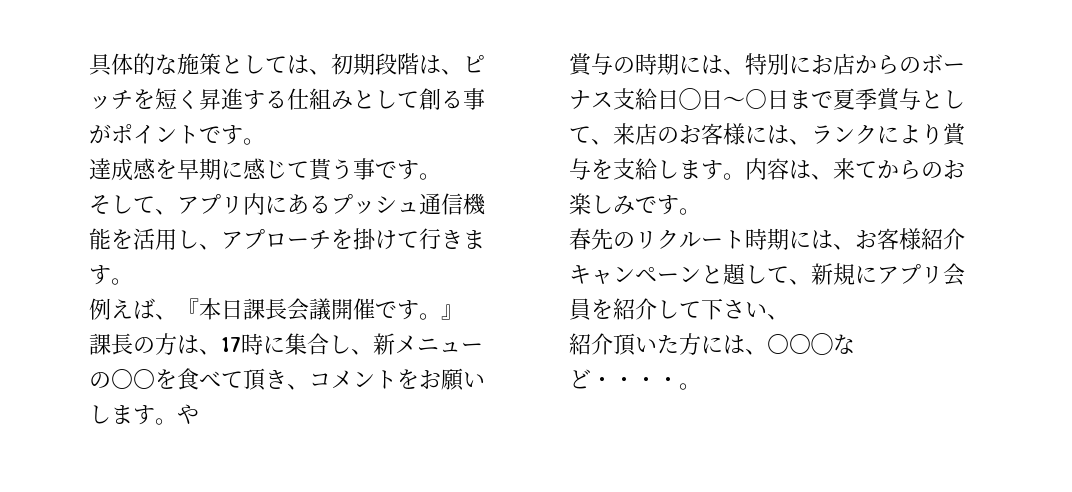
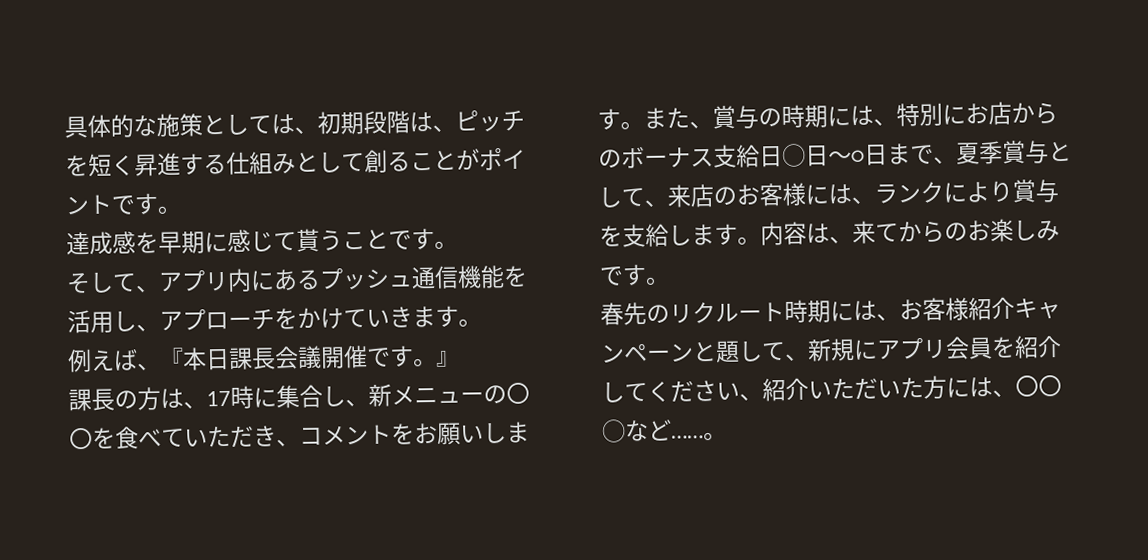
- 具体的な施策としては、初期段階は、ピッチを短く昇進する仕組みとして創る事がポイントです。
+ 具体的な施策としては、初期段階は、ピッチを短く昇進する仕組みとして創ることがポイントです。
- 達成感を早期に感じて貰う事です。
+ 達成感を早期に感じて貰うことです。
- そして、アプリ内にあるプッシュ通信機能を活用し、アプローチを掛けて行きます。
+ そして、アプリ内にあるプッシュ通信機能を活用し、アプローチをかけていきます。
- 課長の方は、17時に集合し、新メニューの〇〇を食べて頂き、コメントをお願いします。
+ 課長の方は、17時に集合し、新メニューの〇〇を食べていただき、コメントをお願いします。
- や
- 賞与の時期には、特別にお店からのボーナス支給日◯日〜○日まで夏季賞与として、来店のお客様には、ランクにより賞与を支給します。
+ また、賞与の時期には、特別にお店からのボーナス支給日◯日〜○日まで、夏季賞与として、来店のお客様には、ランクにより賞与を支給します。
- 春先のリクルート時期には、お客様紹介キャンペーンと題して、新規にアプリ会員を紹介して下さい、
- 紹介頂いた方には、〇〇◯など・・・・。
+ 春先のリクルート時期には、お客様紹介キャンペーンと題して、新規にアプリ会員を紹介してください、紹介いただいた方には、〇〇◯など……。

